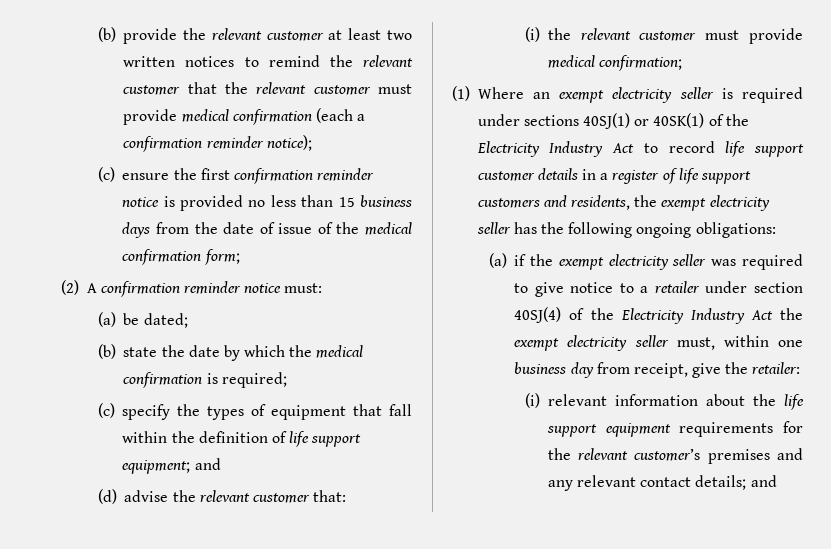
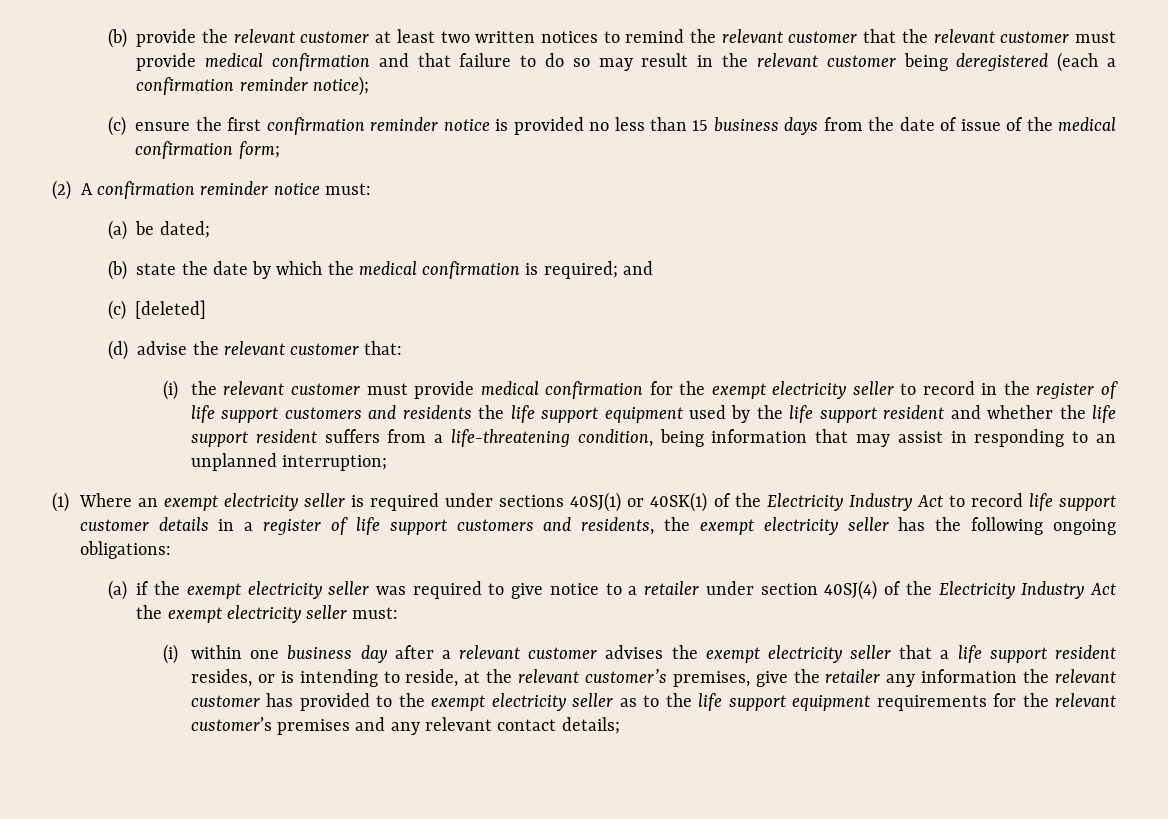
- (b) provide the relevant customer at least two written notices to remind the relevant customer that the relevant customer must provide medical confirmation (each a confirmation reminder notice);
+ (b) provide the relevant customer at least two written notices to remind the relevant customer that the relevant customer must provide medical confirmation and that failure to do so may result in the relevant customer being deregistered (each a confirmation reminder notice);
- (b) state the date by which the medical confirmation is required;
- (c) specify the types of equipment that fall within the definition of life support equipment; and
+ (b) state the date by which the medical confirmation is required; and
+ (c) [deleted]
- (i) the relevant customer must provide medical confirmation;
+ (i) the relevant customer must provide medical confirmation for the exempt electricity seller to record in the register of life support customers and residents the life support equipment used by the life support resident and whether the life support resident suffers from a life-threatening condition, being information that may assist in responding to an unplanned interruption;
- (a) if the exempt electricity seller was required to give notice to a retailer under section 40SJ(4) of the Electricity Industry Act the exempt electricity seller must, within one business day from receipt, give the retailer:
- (i) relevant information about the life support equipment requirements for the relevant customer’s premises and any relevant contact details; and
+ (a) if the exempt electricity seller was required to give notice to a retailer under section 40SJ(4) of the Electricity Industry Act the exempt electricity seller must:
+ (i) within one business day after a relevant customer advises the exempt electricity seller that a life support resident resides, or is intending to reside, at the relevant customer’s premises, give the retailer any information the relevant customer has provided to the exempt electricity seller as to the life support equipment requirements for the relevant customer’s premises and any relevant contact details;

